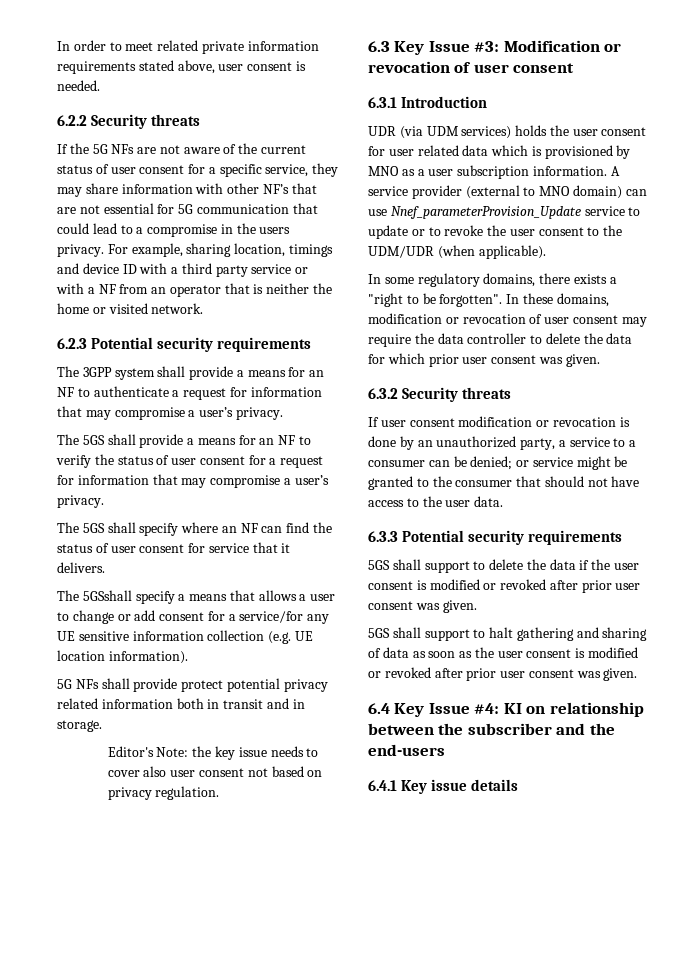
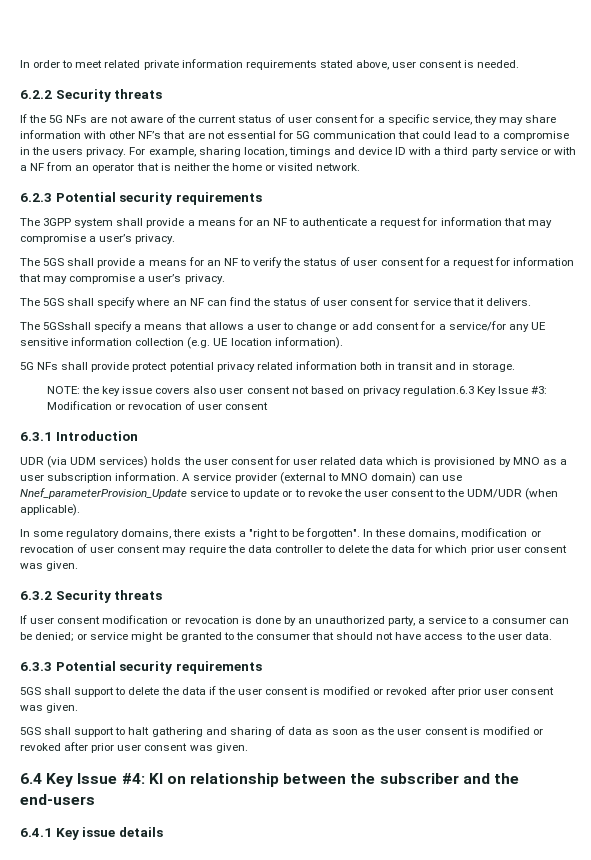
- Editor's Note: the key issue needs to cover also user consent not based on privacy regulation.
- 6.3 Key Issue #3: Modification or revocation of user consent
+ NOTE: the key issue covers also user consent not based on privacy regulation.6.3 Key Issue #3: Modification or revocation of user consent

